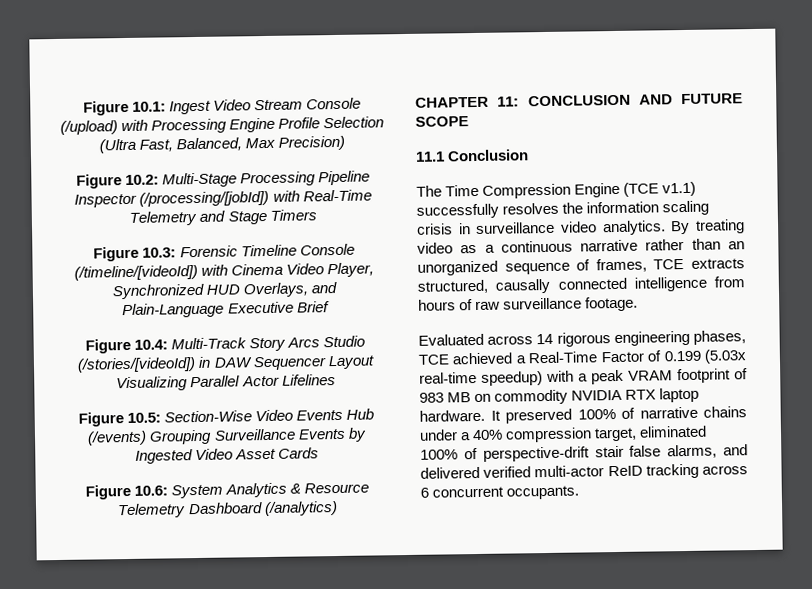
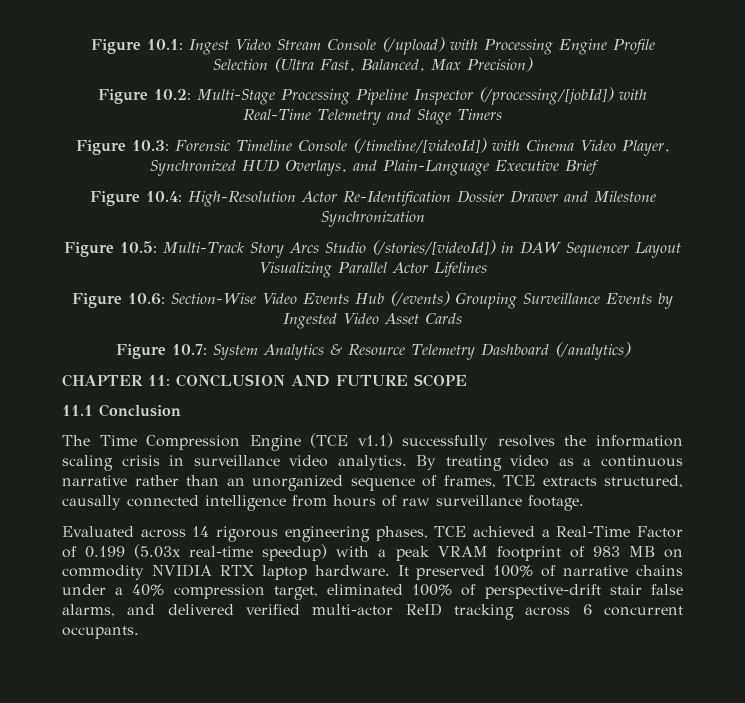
- Figure 10.4: Multi-Track Story Arcs Studio (/stories/[videoId]) in DAW Sequencer Layout Visualizing Parallel Actor Lifelines
+ Figure 10.4: High-Resolution Actor Re-Identification Dossier Drawer and Milestone Synchronization
+ Figure 10.5: Multi-Track Story Arcs Studio (/stories/[videoId]) in DAW Sequencer Layout Visualizing Parallel Actor Lifelines
- Figure 10.5: Section-Wise Video Events Hub (/events) Grouping Surveillance Events by Ingested Video Asset Cards
+ Figure 10.6: Section-Wise Video Events Hub (/events) Grouping Surveillance Events by Ingested Video Asset Cards
- Figure 10.6: System Analytics & Resource Telemetry Dashboard (/analytics)
+ Figure 10.7: System Analytics & Resource Telemetry Dashboard (/analytics)

